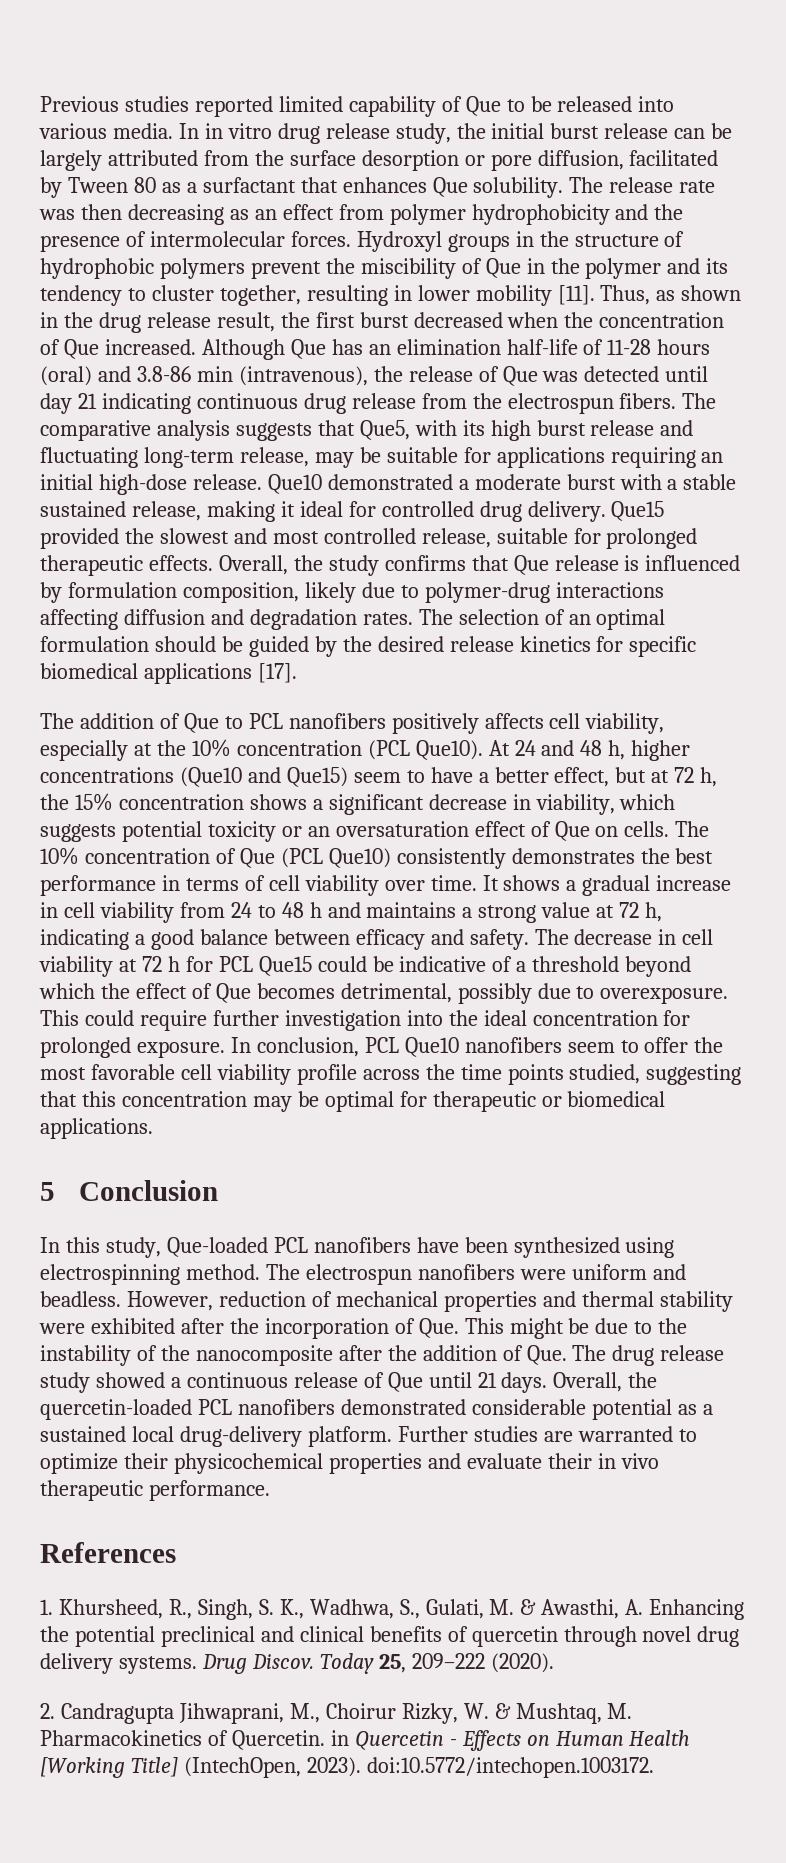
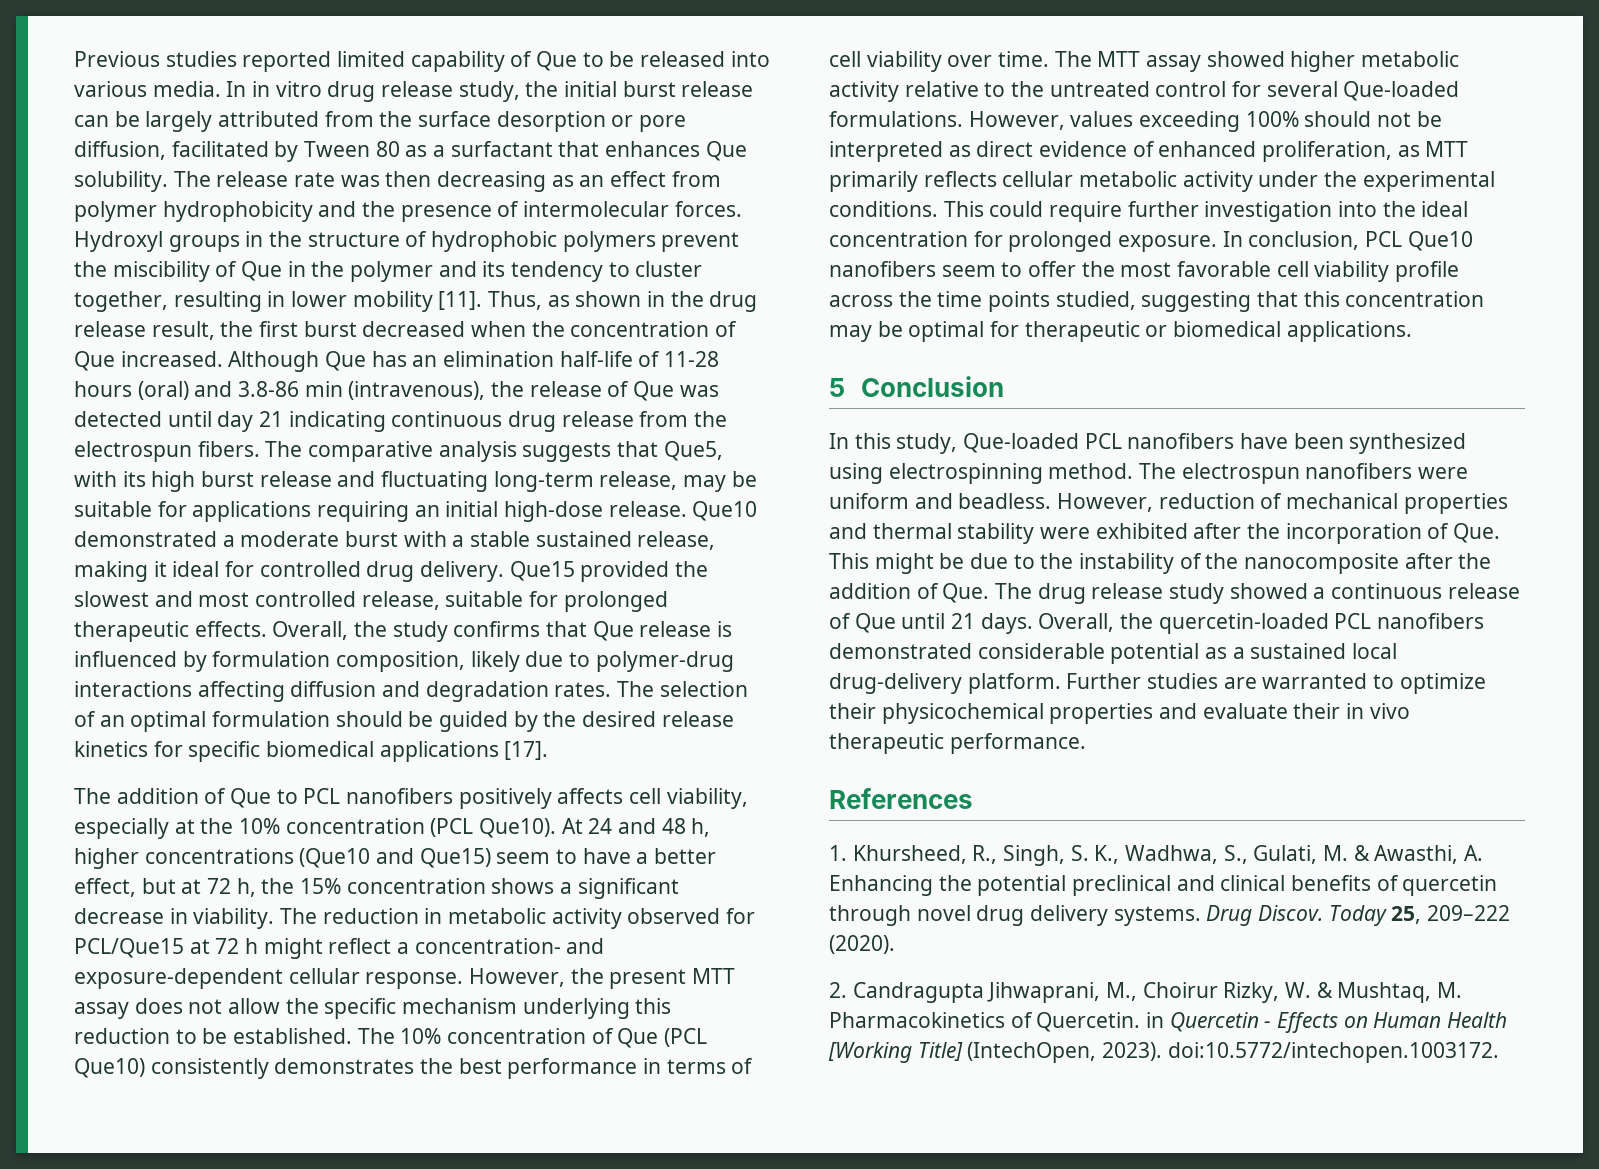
- At 24 and 48 h, higher concentrations (Que10 and Que15) seem to have a better effect, but at 72 h, the 15% concentration shows a significant decrease in viability, which suggests potential toxicity or an oversaturation effect of Que on cells.
+ At 24 and 48 h, higher concentrations (Que10 and Que15) seem to have a better effect, but at 72 h, the 15% concentration shows a significant decrease in viability. The reduction in metabolic activity observed for PCL/Que15 at 72 h might reflect a concentration- and exposure-dependent cellular response. However, the present MTT assay does not allow the specific mechanism underlying this reduction to be established.
- It shows a gradual increase in cell viability from 24 to 48 h and maintains a strong value at 72 h, indicating a good balance between efficacy and safety. The decrease in cell viability at 72 h for PCL Que15 could be indicative of a threshold beyond which the effect of Que becomes detrimental, possibly due to overexposure.
+ The MTT assay showed higher metabolic activity relative to the untreated control for several Que-loaded formulations. However, values exceeding 100% should not be interpreted as direct evidence of enhanced proliferation, as MTT primarily reflects cellular metabolic activity under the experimental conditions.

